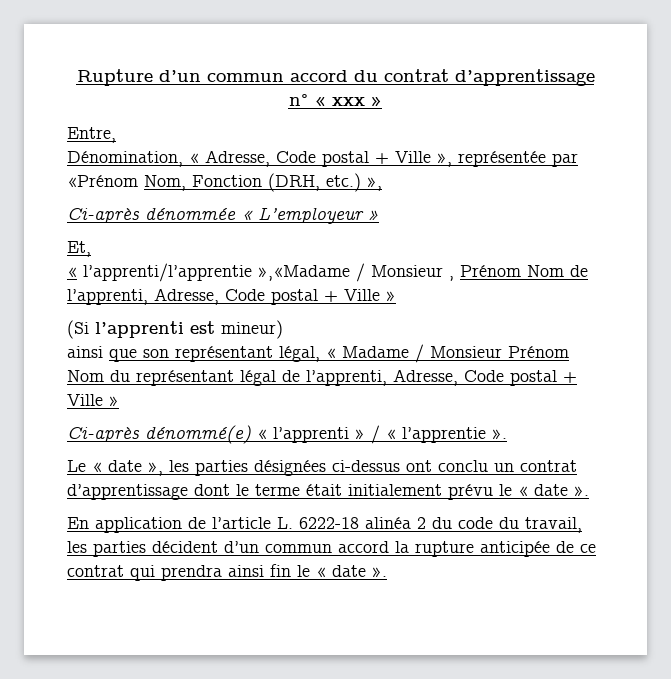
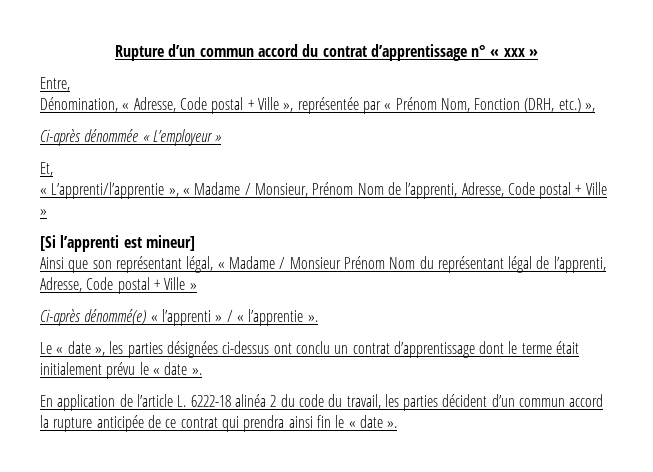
- Dénomination, « Adresse, Code postal + Ville », représentée par «Prénom Nom, Fonction (DRH, etc.) »,
+ Dénomination, « Adresse, Code postal + Ville », représentée par « Prénom Nom, Fonction (DRH, etc.) »,
- « l’apprenti/l’apprentie »,«Madame / Monsieur , Prénom Nom de l’apprenti, Adresse, Code postal + Ville »
+ « L’apprenti/l’apprentie », « Madame / Monsieur, Prénom Nom de l’apprenti, Adresse, Code postal + Ville »
- (Si l’apprenti est mineur)
- ainsi que son représentant légal, « Madame / Monsieur Prénom Nom du représentant légal de l’apprenti, Adresse, Code postal + Ville »
+ [Si l’apprenti est mineur]
+ Ainsi que son représentant légal, « Madame / Monsieur Prénom Nom du représentant légal de l’apprenti, Adresse, Code postal + Ville »

